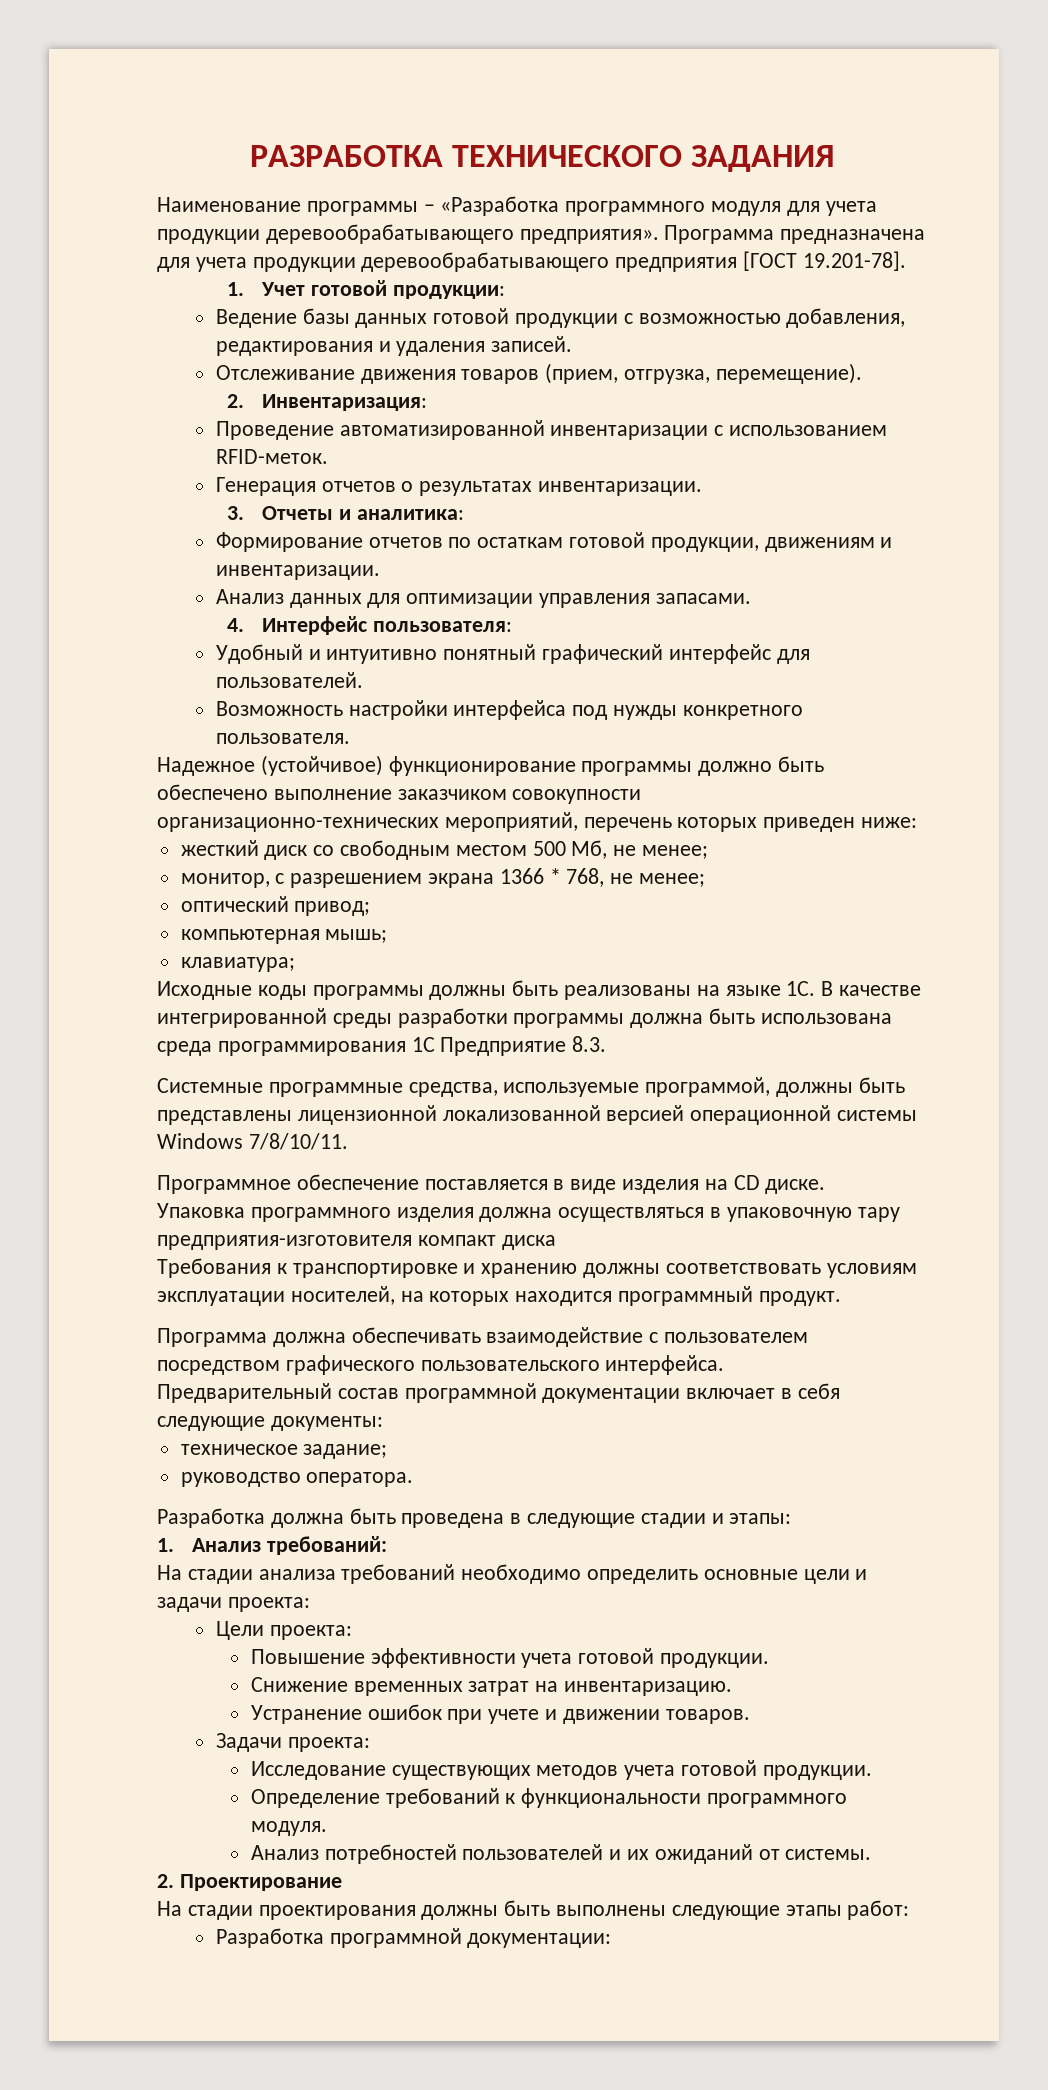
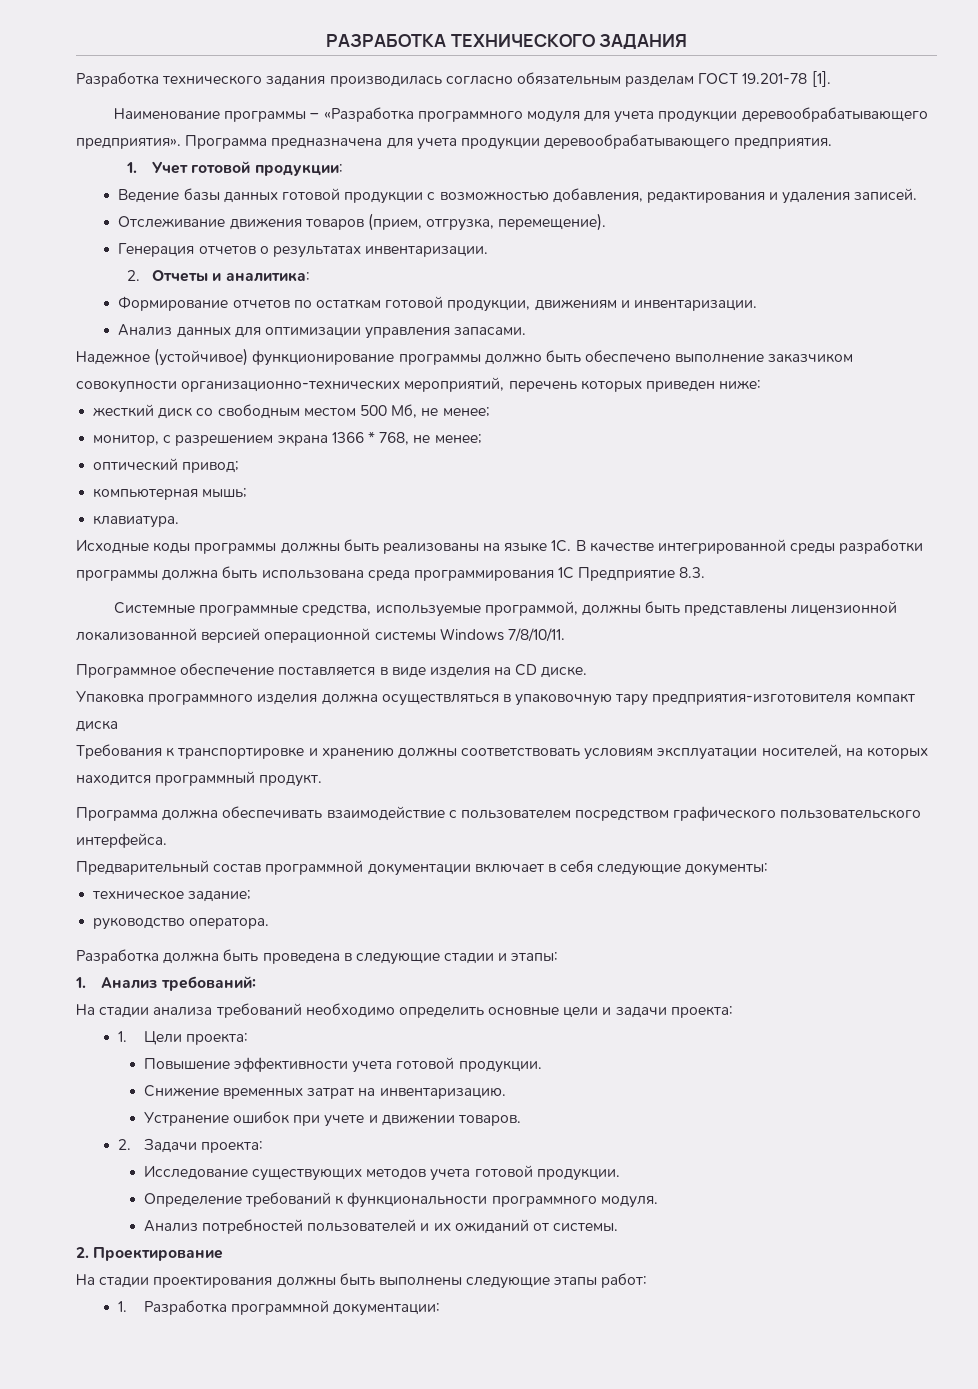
+ Разработка технического задания производилась согласно обязательным разделам ГОСТ 19.201-78 [1].
- Программа предназначена для учета продукции деревообрабатывающего предприятия [ГОСТ 19.201-78].
+ Программа предназначена для учета продукции деревообрабатывающего предприятия.
- 2. Инвентаризация:
- Проведение автоматизированной инвентаризации с использованием RFID-меток.
- 3. Отчеты и аналитика:
+ 2. Отчеты и аналитика:
- 4. Интерфейс пользователя:
- Удобный и интуитивно понятный графический интерфейс для пользователей.
- Возможность настройки интерфейса под нужды конкретного пользователя.
- клавиатура;
+ клавиатура.
- Цели проекта:
+ 1. Цели проекта:
- Задачи проекта:
+ 2. Задачи проекта:
- Разработка программной документации:
+ 1. Разработка программной документации:

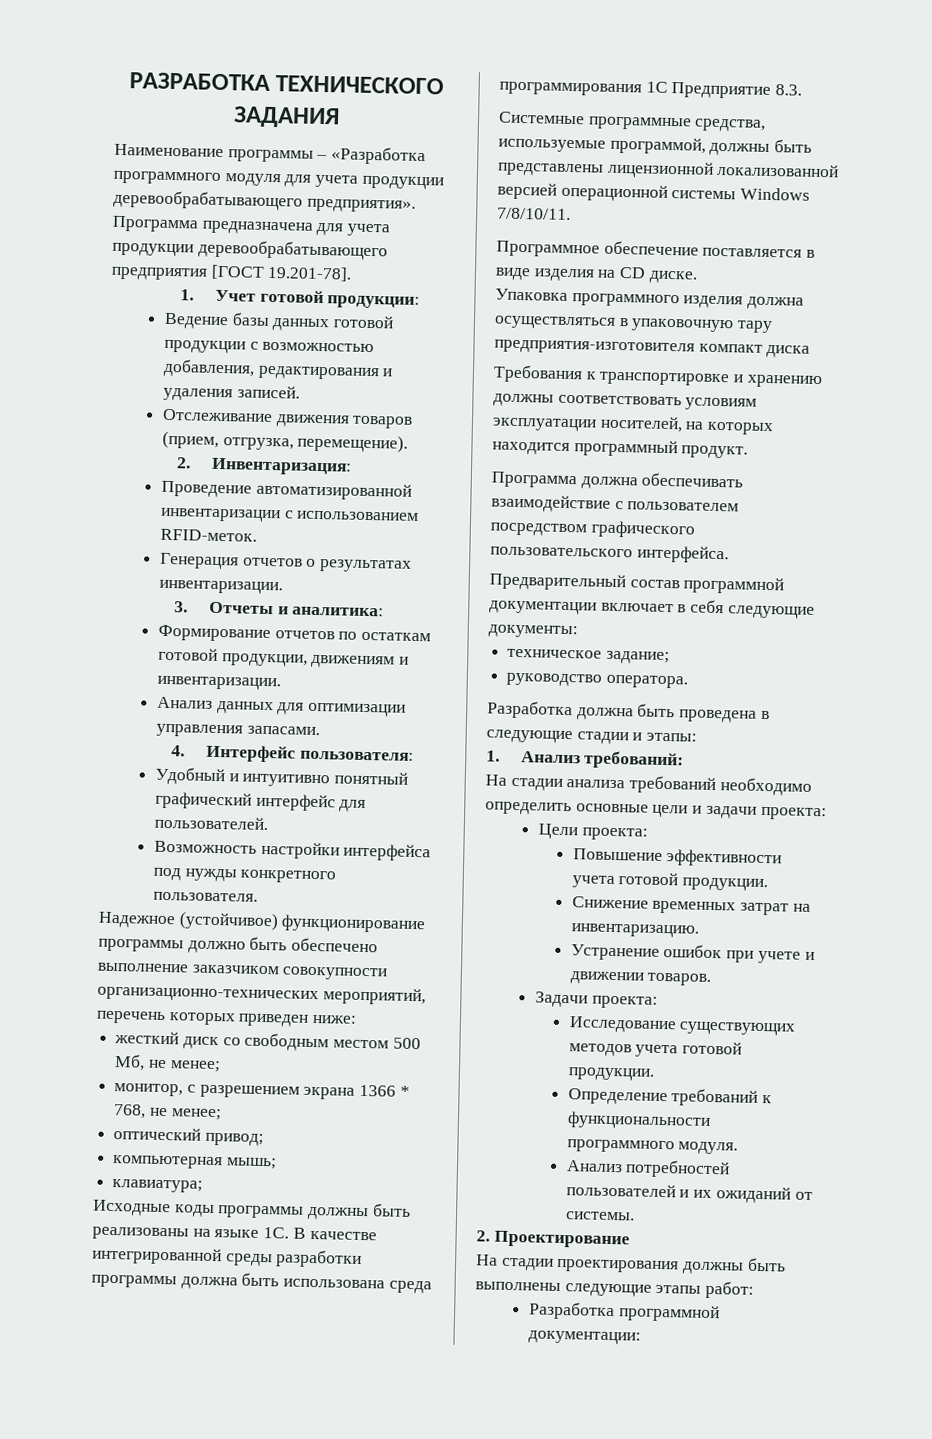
- Разработка технического задания производилась согласно обязательным разделам ГОСТ 19.201-78 [1].
- Программа предназначена для учета продукции деревообрабатывающего предприятия.
+ Программа предназначена для учета продукции деревообрабатывающего предприятия [ГОСТ 19.201-78].
+ 2. Инвентаризация:
+ Проведение автоматизированной инвентаризации с использованием RFID-меток.
- 2. Отчеты и аналитика:
+ 3. Отчеты и аналитика:
+ 4. Интерфейс пользователя:
+ Удобный и интуитивно понятный графический интерфейс для пользователей.
+ Возможность настройки интерфейса под нужды конкретного пользователя.
- клавиатура.
+ клавиатура;
- 1. Цели проекта:
+ Цели проекта:
- 2. Задачи проекта:
+ Задачи проекта:
- 1. Разработка программной документации:
+ Разработка программной документации:

